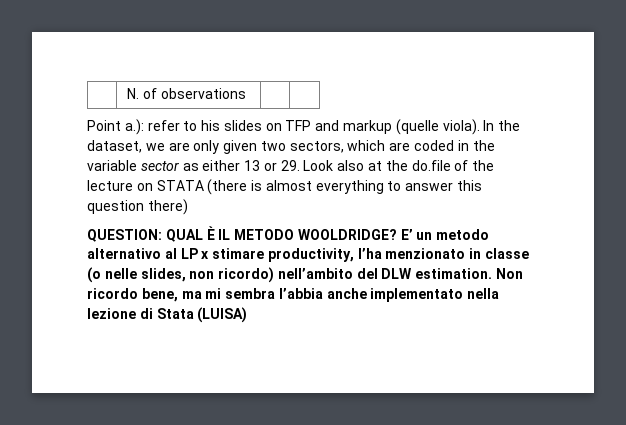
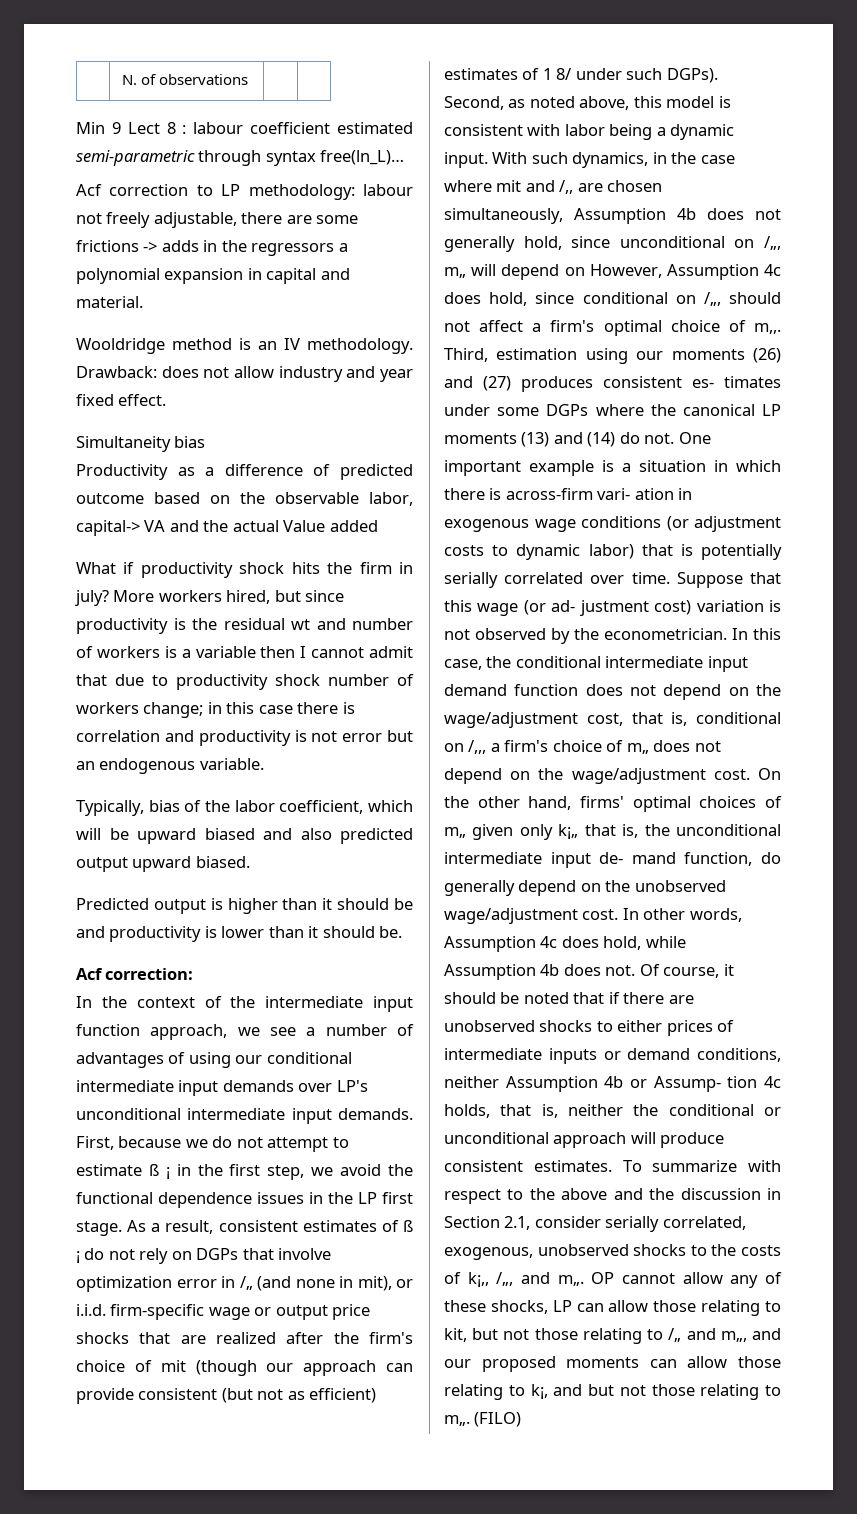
- Point a.): refer to his slides on TFP and markup (quelle viola). In the dataset, we are only given two sectors, which are coded in the variable sector as either 13 or 29. Look also at the do.file of the lecture on STATA (there is almost everything to answer this question there)
- QUESTION: QUAL È IL METODO WOOLDRIDGE? E’ un metodo alternativo al LP x stimare productivity, l’ha menzionato in classe (o nelle slides, non ricordo) nell’ambito del DLW estimation. Non ricordo bene, ma mi sembra l’abbia anche implementato nella lezione di Stata (LUISA)
+ Min 9 Lect 8 : labour coefficient estimated semi-parametric through syntax free(ln_L)…
+ Acf correction to LP methodology: labour not freely adjustable, there are some frictions -> adds in the regressors a polynomial expansion in capital and material.
+ Wooldridge method is an IV methodology. Drawback: does not allow industry and year fixed effect.
+ Simultaneity bias
+ Productivity as a difference of predicted outcome based on the observable labor, capital-> VA and the actual Value added
+ What if productivity shock hits the firm in july? More workers hired, but since productivity is the residual wt and number of workers is a variable then I cannot admit that due to productivity shock number of workers change; in this case there is correlation and productivity is not error but an endogenous variable.
+ Typically, bias of the labor coefficient, which will be upward biased and also predicted output upward biased.
+ Predicted output is higher than it should be and productivity is lower than it should be.
+ Acf correction:
+ In the context of the intermediate input function approach, we see a number of advantages of using our conditional intermediate input demands over LP's unconditional intermediate input demands. First, because we do not attempt to estimate ß ¡ in the first step, we avoid the functional dependence issues in the LP first stage. As a result, consistent estimates of ß ¡ do not rely on DGPs that involve optimization error in /„ (and none in mit), or i.i.d. firm-specific wage or output price shocks that are realized after the firm's choice of mit (though our approach can provide consistent (but not as efficient) estimates of 1 8/ under such DGPs). Second, as noted above, this model is consistent with labor being a dynamic input. With such dynamics, in the case where mit and /,, are chosen simultaneously, Assumption 4b does not generally hold, since unconditional on /„, m„ will depend on However, Assumption 4c does hold, since conditional on /„, should not affect a firm's optimal choice of m,,. Third, estimation using our moments (26) and (27) produces consistent es- timates under some DGPs where the canonical LP moments (13) and (14) do not. One important example is a situation in which there is across-firm vari- ation in exogenous wage conditions (or adjustment costs to dynamic labor) that is potentially serially correlated over time. Suppose that this wage (or ad- justment cost) variation is not observed by the econometrician. In this case, the conditional intermediate input demand function does not depend on the wage/adjustment cost, that is, conditional on /,,, a firm's choice of m„ does not depend on the wage/adjustment cost. On the other hand, firms' optimal choices of m„ given only k¡„ that is, the unconditional intermediate input de- mand function, do generally depend on the unobserved wage/adjustment cost. In other words, Assumption 4c does hold, while Assumption 4b does not. Of course, it should be noted that if there are unobserved shocks to either prices of intermediate inputs or demand conditions, neither Assumption 4b or Assump- tion 4c holds, that is, neither the conditional or unconditional approach will produce consistent estimates. To summarize with respect to the above and the discussion in Section 2.1, consider serially correlated, exogenous, unobserved shocks to the costs of k¡,, /„, and m„. OP cannot allow any of these shocks, LP can allow those relating to kit, but not those relating to /„ and m„, and our proposed moments can allow those relating to k¡, and but not those relating to m„. (FILO)

